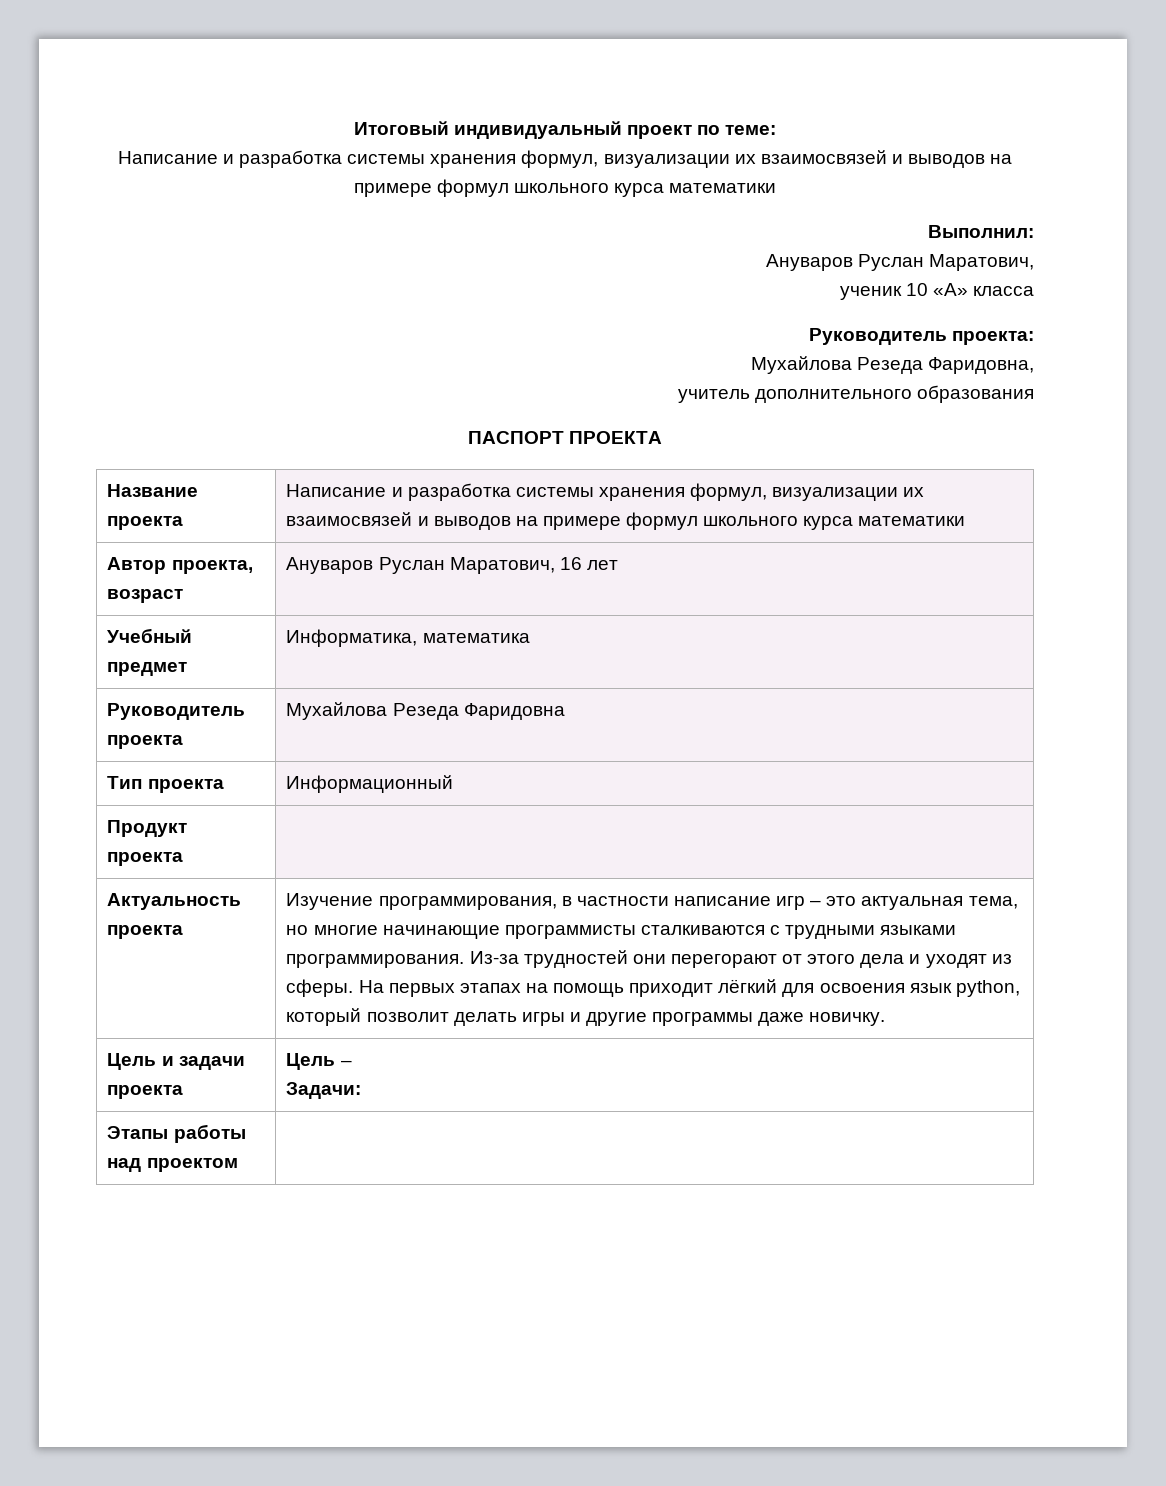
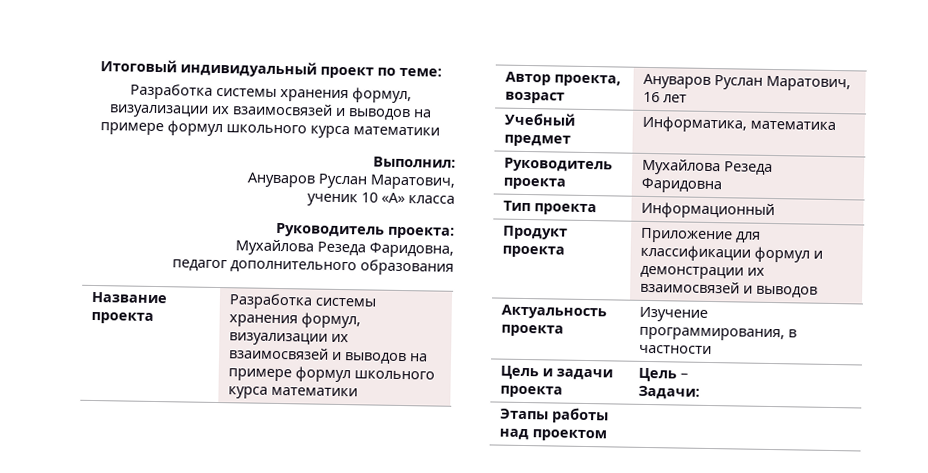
  Итоговый индивидуальный проект по теме:
- Написание и разработка системы хранения формул, визуализации их взаимосвязей и выводов на примере формул школьного курса математики
+ Разработка системы хранения формул, визуализации их взаимосвязей и выводов на примере формул школьного курса математики
- учитель дополнительного образования
+ педагог дополнительного образования
- ПАСПОРТ ПРОЕКТА
- Название проекта | Написание и разработка системы хранения формул, визуализации их взаимосвязей и выводов на примере формул школьного курса математики
+ Название проекта | Разработка системы хранения формул, визуализации их взаимосвязей и выводов на примере формул школьного курса математики
- Продукт проекта |
+ Продукт проекта | Приложение для классификации формул и демонстрации их взаимосвязей и выводов
- Изучение программирования, в частности написание игр – это актуальная тема, но многие начинающие программисты сталкиваются с трудными языками программирования. Из-за трудностей они перегорают от этого дела и уходят из сферы. На первых этапах на помощь приходит лёгкий для освоения язык python, который позволит делать игры и другие программы даже новичку.
+ Изучение программирования, в частности

